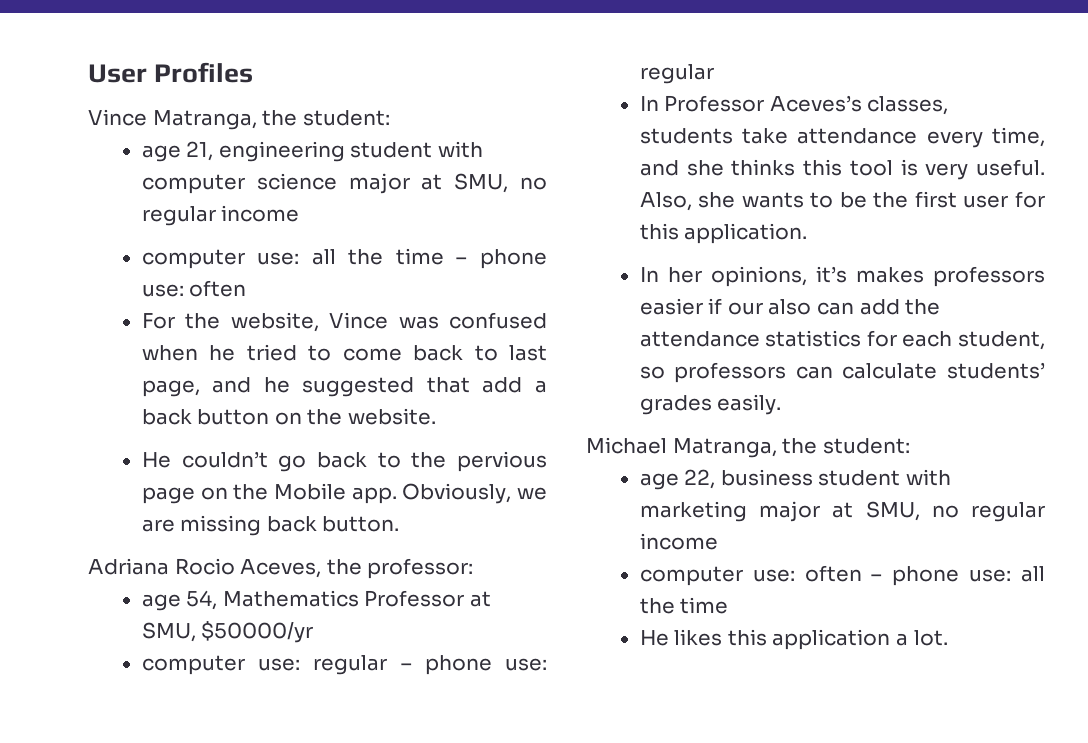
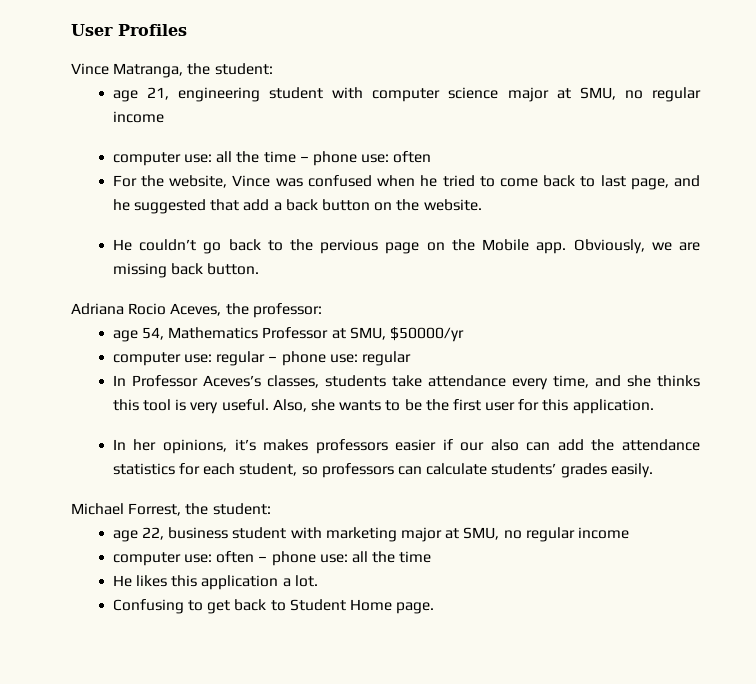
- Michael Matranga, the student:
+ Michael Forrest, the student:
+ Confusing to get back to Student Home page.

